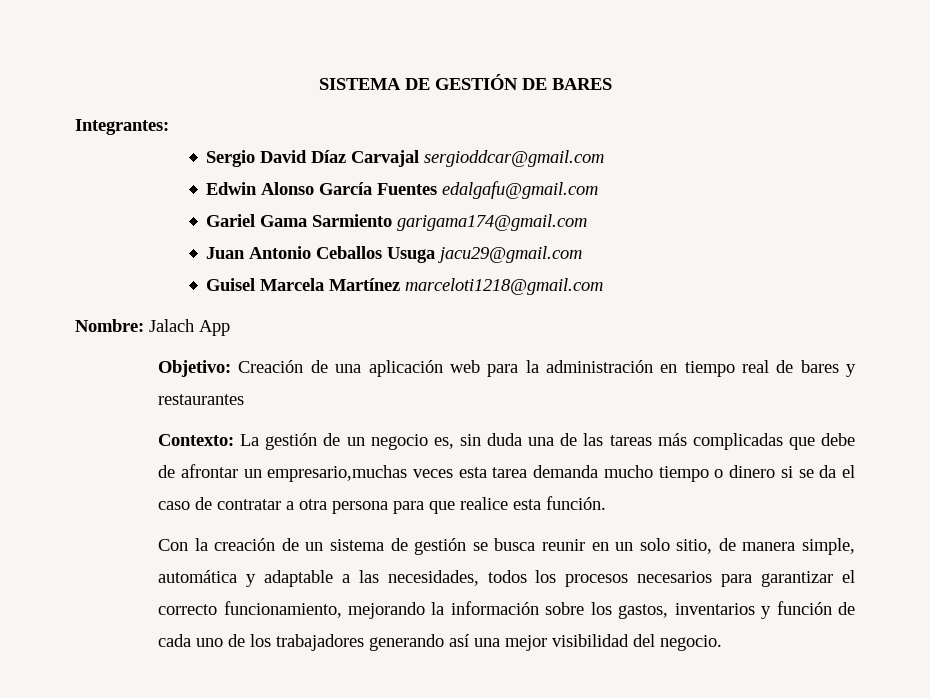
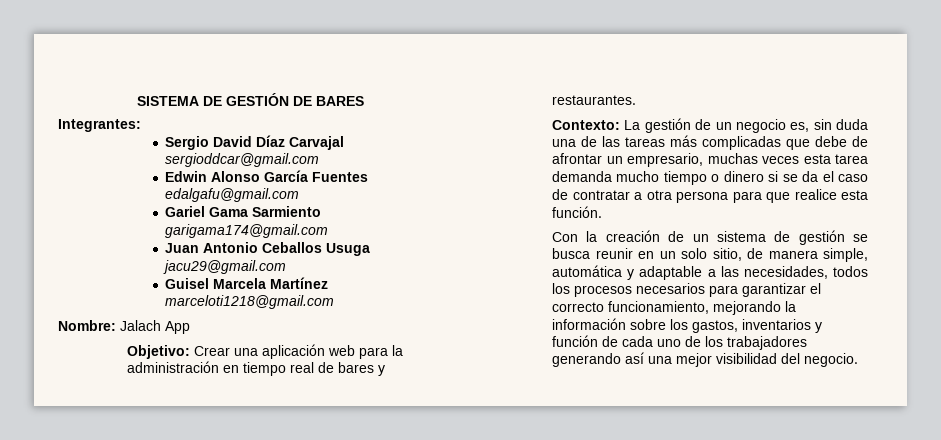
- Objetivo: Creación de una aplicación web para la administración en tiempo real de bares y restaurantes
+ Objetivo: Crear una aplicación web para la administración en tiempo real de bares y restaurantes.
- Contexto: La gestión de un negocio es, sin duda una de las tareas más complicadas que debe de afrontar un empresario,muchas veces esta tarea demanda mucho tiempo o dinero si se da el caso de contratar a otra persona para que realice esta función.
+ Contexto: La gestión de un negocio es, sin duda una de las tareas más complicadas que debe de afrontar un empresario, muchas veces esta tarea demanda mucho tiempo o dinero si se da el caso de contratar a otra persona para que realice esta función.

